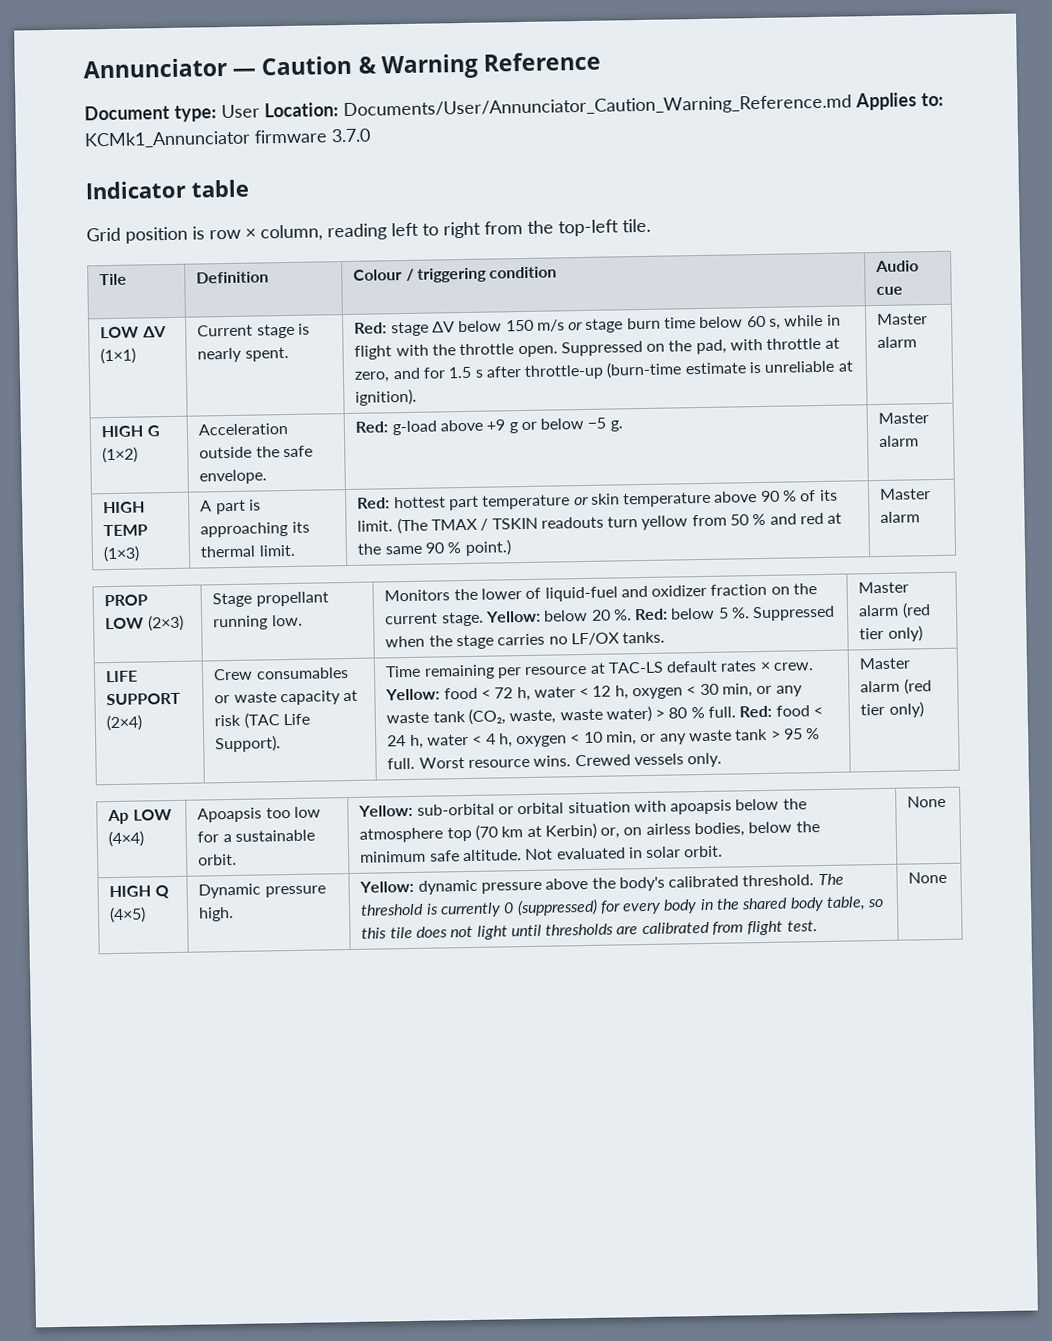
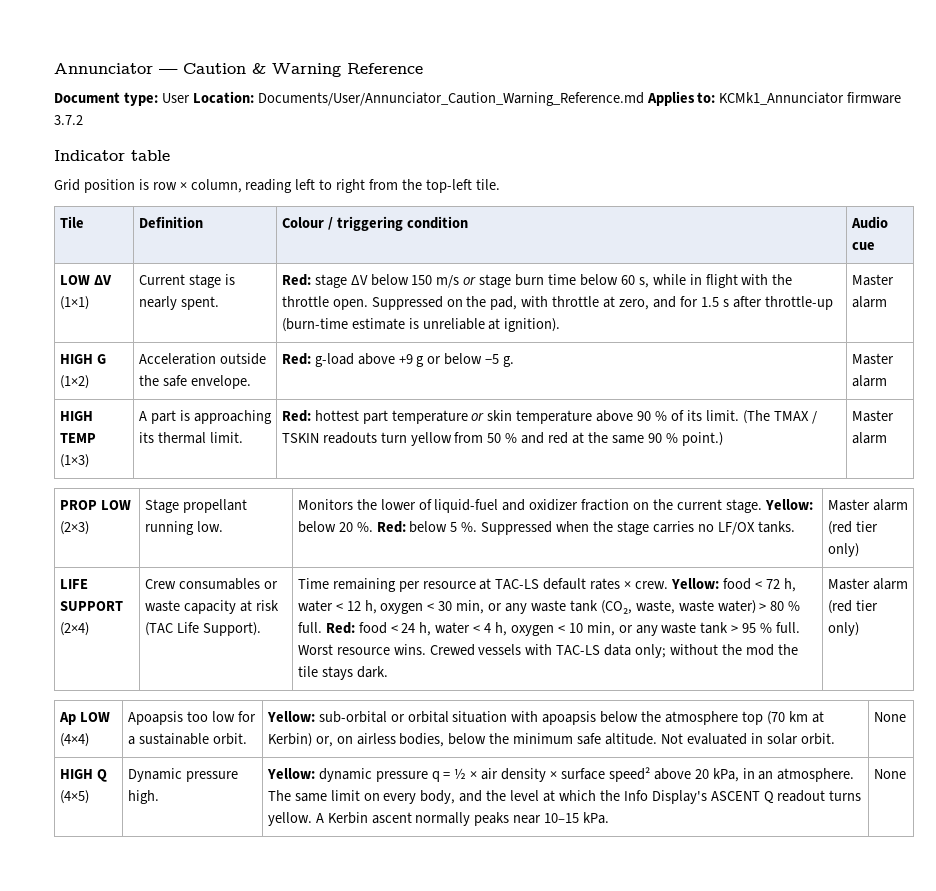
- Document type: User Location: Documents/User/Annunciator_Caution_Warning_Reference.md Applies to: KCMk1_Annunciator firmware 3.7.0
+ Document type: User Location: Documents/User/Annunciator_Caution_Warning_Reference.md Applies to: KCMk1_Annunciator firmware 3.7.2
- Crewed vessels only.
+ Crewed vessels with TAC-LS data only; without the mod the tile stays dark.
- Yellow: dynamic pressure above the body's calibrated threshold. The threshold is currently 0 (suppressed) for every body in the shared body table, so this tile does not light until thresholds are calibrated from flight test.
+ Yellow: dynamic pressure q = ½ × air density × surface speed² above 20 kPa, in an atmosphere. The same limit on every body, and the level at which the Info Display's ASCENT Q readout turns yellow. A Kerbin ascent normally peaks near 10–15 kPa.

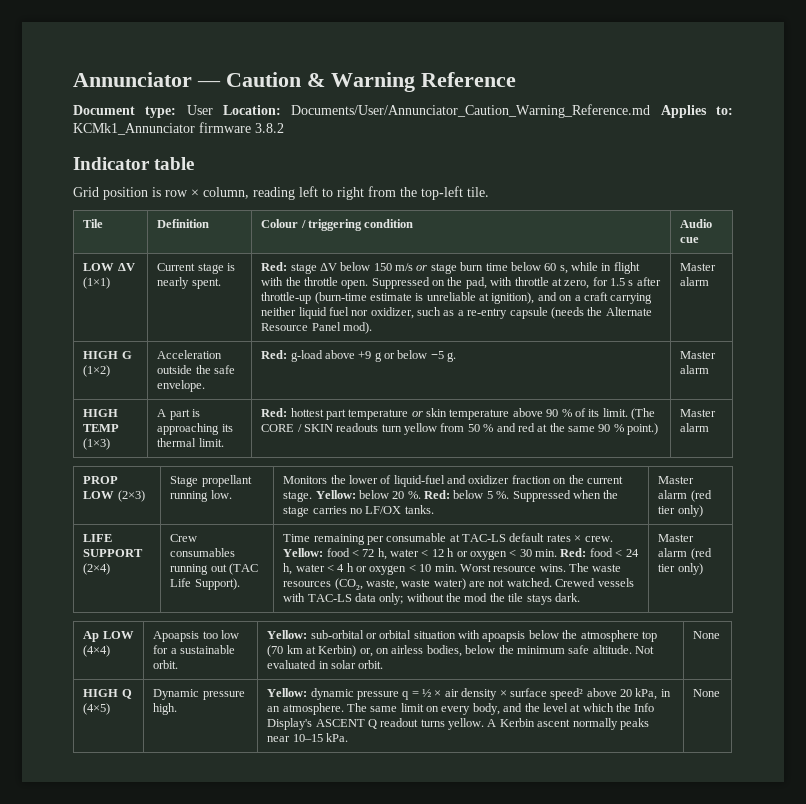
- Document type: User Location: Documents/User/Annunciator_Caution_Warning_Reference.md Applies to: KCMk1_Annunciator firmware 3.7.2
+ Document type: User Location: Documents/User/Annunciator_Caution_Warning_Reference.md Applies to: KCMk1_Annunciator firmware 3.8.2
- Suppressed on the pad, with throttle at zero, and for 1.5 s after throttle-up (burn-time estimate is unreliable at ignition).
+ Suppressed on the pad, with throttle at zero, for 1.5 s after throttle-up (burn-time estimate is unreliable at ignition), and on a craft carrying neither liquid fuel nor oxidizer, such as a re-entry capsule (needs the Alternate Resource Panel mod).
- (The TMAX / TSKIN readouts turn yellow from 50 % and red at the same 90 % point.)
+ (The CORE / SKIN readouts turn yellow from 50 % and red at the same 90 % point.)
- Crew consumables or waste capacity at risk (TAC Life Support).
+ Crew consumables running out (TAC Life Support).
- Time remaining per resource at TAC-LS default rates × crew.
+ Time remaining per consumable at TAC-LS default rates × crew.
- Yellow: food < 72 h, water < 12 h, oxygen < 30 min, or any waste tank (CO₂, waste, waste water) > 80 % full. Red: food < 24 h, water < 4 h, oxygen < 10 min, or any waste tank > 95 % full. Worst resource wins.
+ Yellow: food < 72 h, water < 12 h or oxygen < 30 min. Red: food < 24 h, water < 4 h or oxygen < 10 min. Worst resource wins. The waste resources (CO₂, waste, waste water) are not watched.

